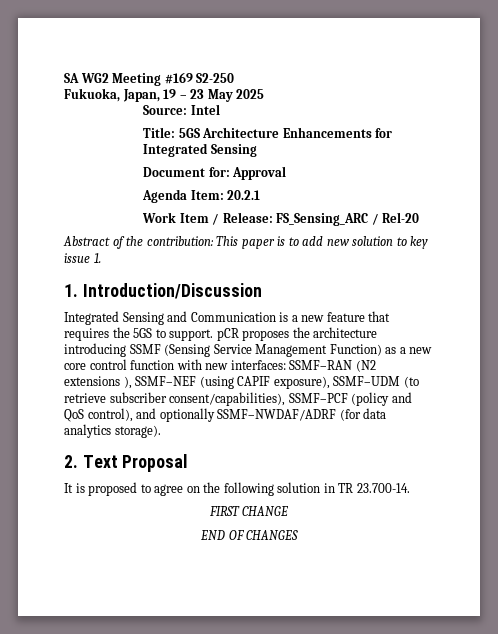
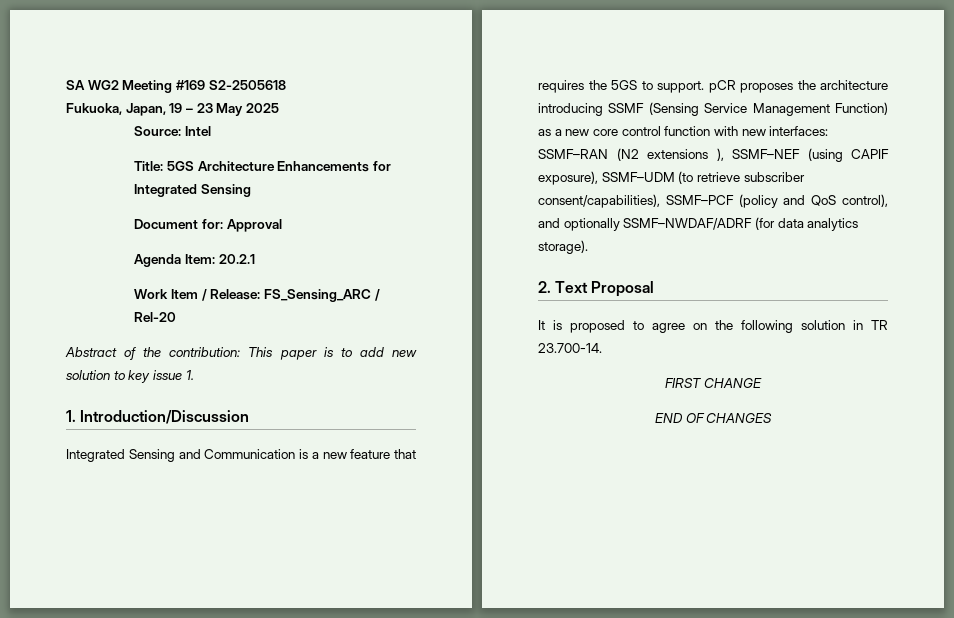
- SA WG2 Meeting #169 S2-250
+ SA WG2 Meeting #169 S2-2505618

